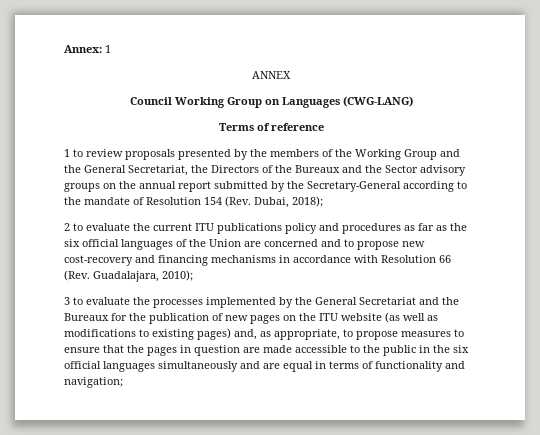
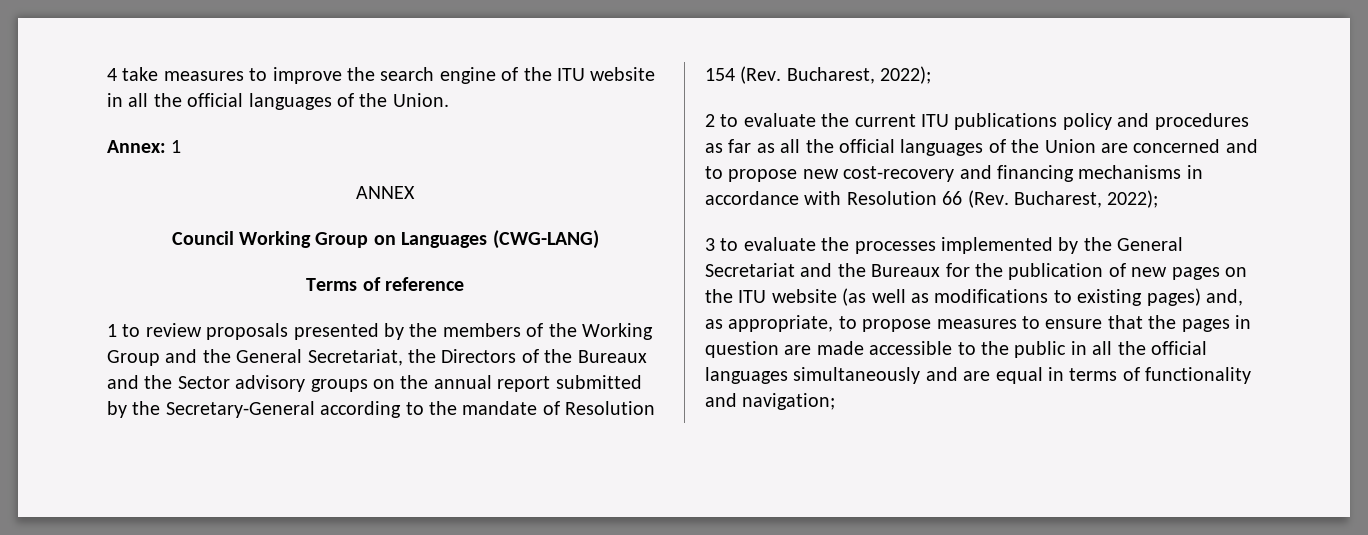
+ 4 take measures to improve the search engine of the ITU website in all the official languages of the Union.
- 1 to review proposals presented by the members of the Working Group and the General Secretariat, the Directors of the Bureaux and the Sector advisory groups on the annual report submitted by the Secretary-General according to the mandate of Resolution 154 (Rev. Dubai, 2018);
+ 1 to review proposals presented by the members of the Working Group and the General Secretariat, the Directors of the Bureaux and the Sector advisory groups on the annual report submitted by the Secretary-General according to the mandate of Resolution 154 (Rev. Bucharest, 2022);
- 2 to evaluate the current ITU publications policy and procedures as far as the six official languages of the Union are concerned and to propose new cost-recovery and financing mechanisms in accordance with Resolution 66 (Rev. Guadalajara, 2010);
+ 2 to evaluate the current ITU publications policy and procedures as far as all the official languages of the Union are concerned and to propose new cost-recovery and financing mechanisms in accordance with Resolution 66 (Rev. Bucharest, 2022);
- 3 to evaluate the processes implemented by the General Secretariat and the Bureaux for the publication of new pages on the ITU website (as well as modifications to existing pages) and, as appropriate, to propose measures to ensure that the pages in question are made accessible to the public in the six official languages simultaneously and are equal in terms of functionality and navigation;
+ 3 to evaluate the processes implemented by the General Secretariat and the Bureaux for the publication of new pages on the ITU website (as well as modifications to existing pages) and, as appropriate, to propose measures to ensure that the pages in question are made accessible to the public in all the official languages simultaneously and are equal in terms of functionality and navigation;

